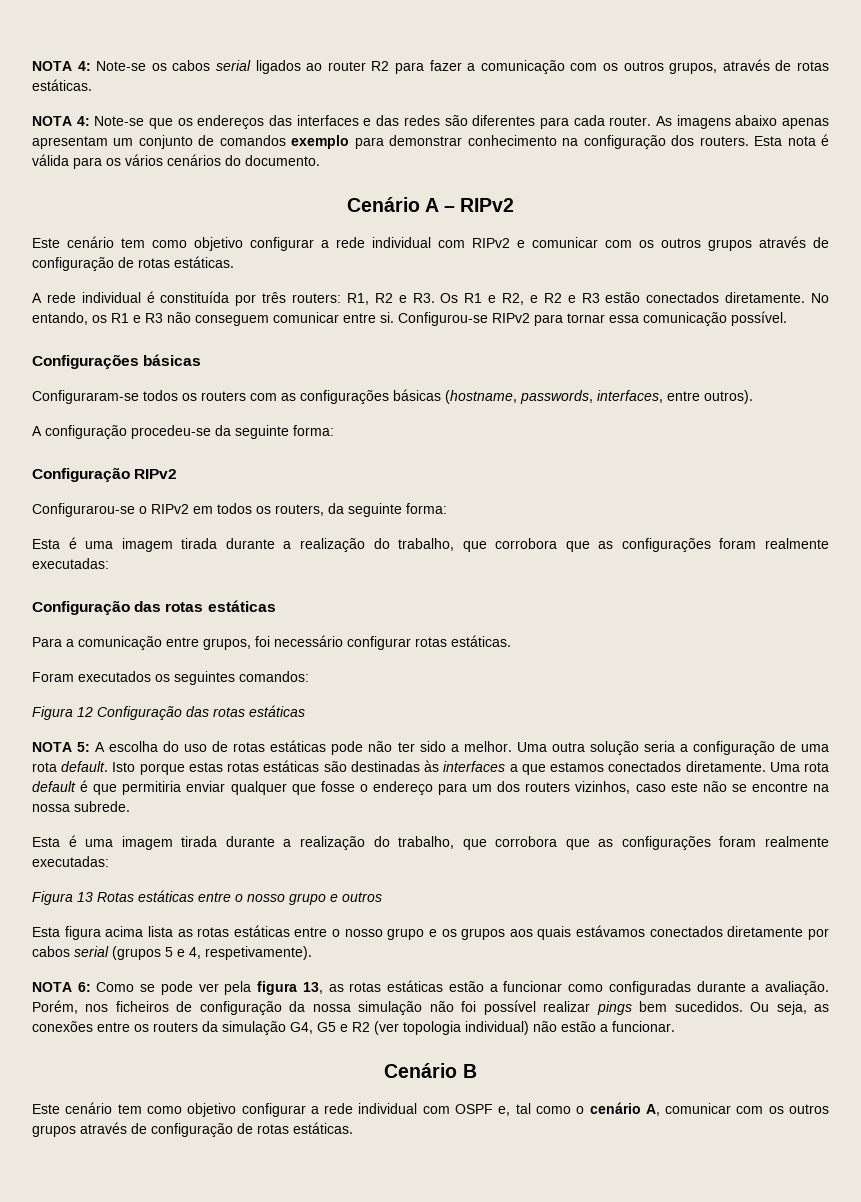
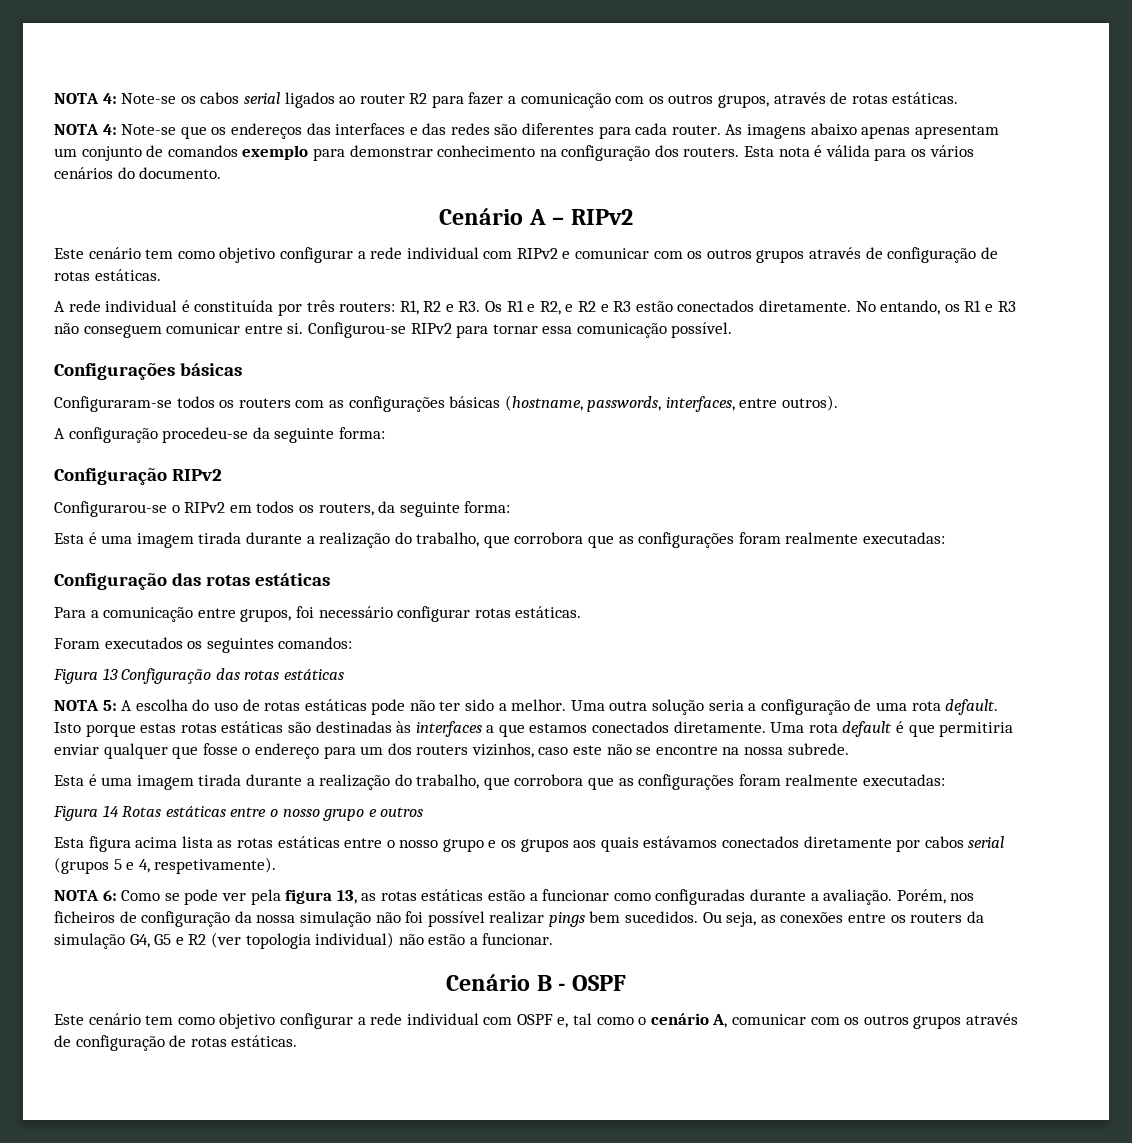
- Figura 12 Configuração das rotas estáticas
+ Figura 13 Configuração das rotas estáticas
- Figura 13 Rotas estáticas entre o nosso grupo e outros
+ Figura 14 Rotas estáticas entre o nosso grupo e outros
- Cenário B
+ Cenário B - OSPF

